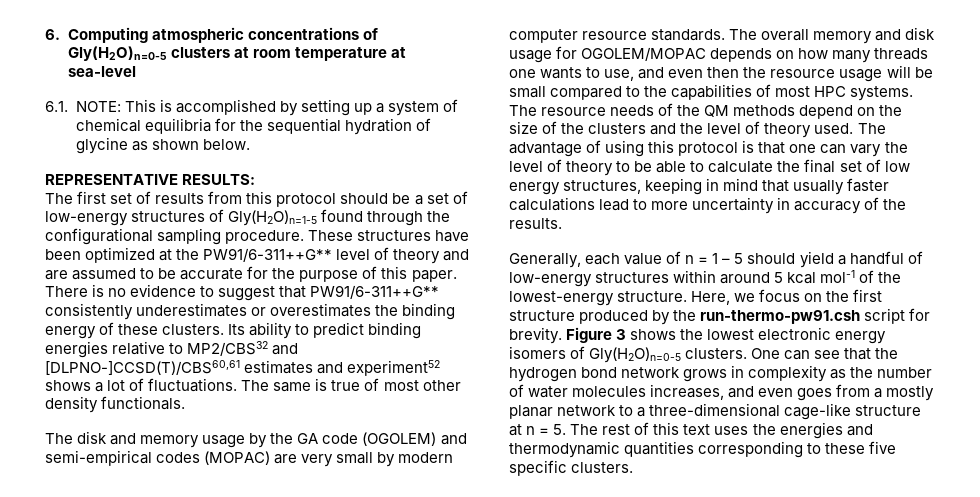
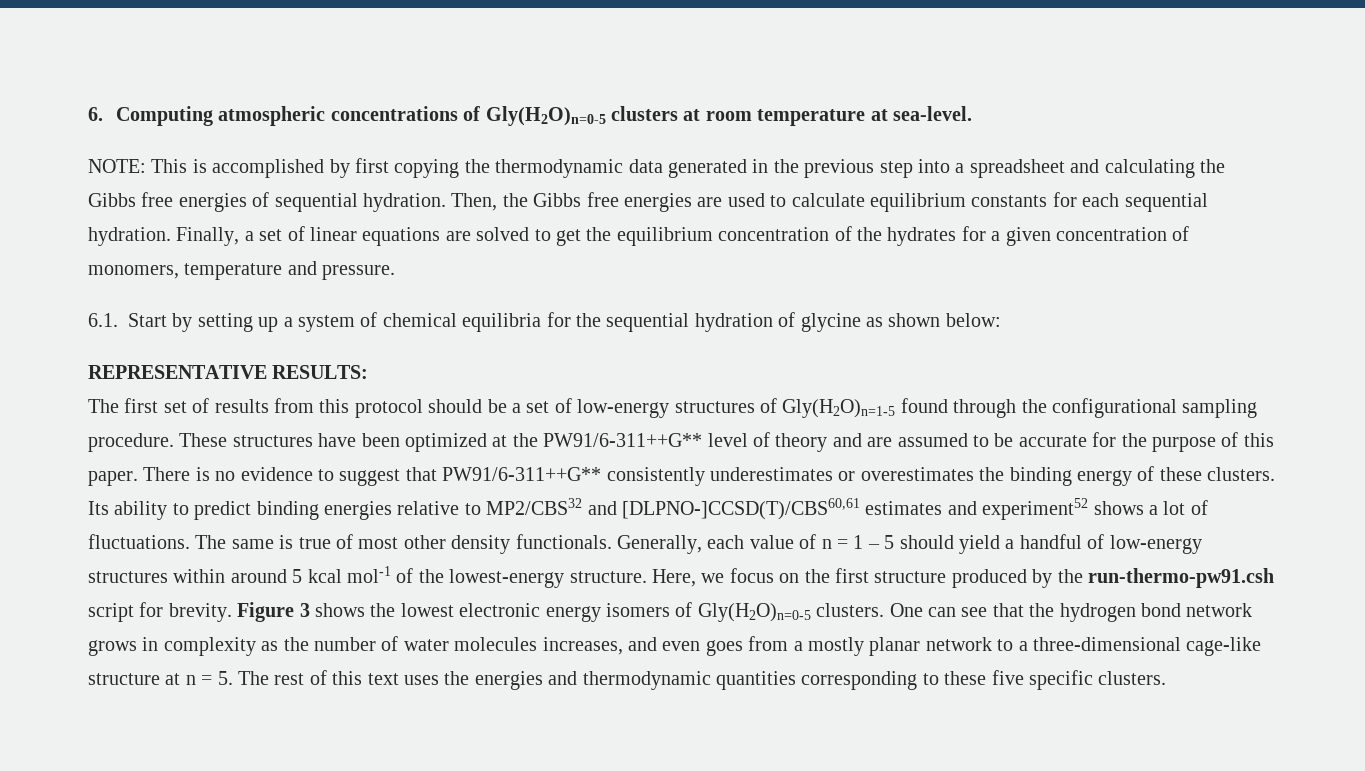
- 6. Computing atmospheric concentrations of Gly(H2O)n=0-5 clusters at room temperature at sea-level
- 6.1. NOTE: This is accomplished by setting up a system of chemical equilibria for the sequential hydration of glycine as shown below.
+ 6. Computing atmospheric concentrations of Gly(H2O)n=0-5 clusters at room temperature at sea-level.
+ NOTE: This is accomplished by first copying the thermodynamic data generated in the previous step into a spreadsheet and calculating the Gibbs free energies of sequential hydration. Then, the Gibbs free energies are used to calculate equilibrium constants for each sequential hydration. Finally, a set of linear equations are solved to get the equilibrium concentration of the hydrates for a given concentration of monomers, temperature and pressure.
+ 6.1. Start by setting up a system of chemical equilibria for the sequential hydration of glycine as shown below:
- The same is true of most other density functionals.
- The disk and memory usage by the GA code (OGOLEM) and semi-empirical codes (MOPAC) are very small by modern computer resource standards. The overall memory and disk usage for OGOLEM/MOPAC depends on how many threads one wants to use, and even then the resource usage will be small compared to the capabilities of most HPC systems. The resource needs of the QM methods depend on the size of the clusters and the level of theory used. The advantage of using this protocol is that one can vary the level of theory to be able to calculate the final set of low energy structures, keeping in mind that usually faster calculations lead to more uncertainty in accuracy of the results.
- Generally, each value of n = 1 – 5 should yield a handful of low-energy structures within around 5 kcal mol-1 of the lowest-energy structure.
+ The same is true of most other density functionals. Generally, each value of n = 1 – 5 should yield a handful of low-energy structures within around 5 kcal mol-1 of the lowest-energy structure.

